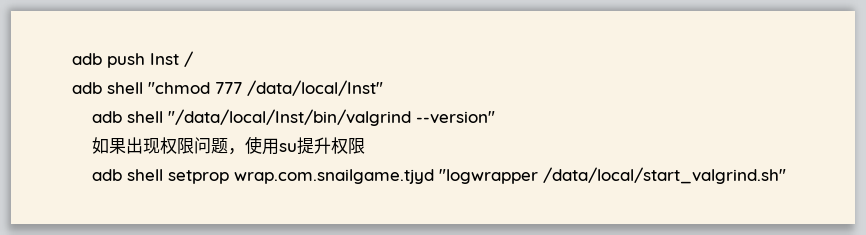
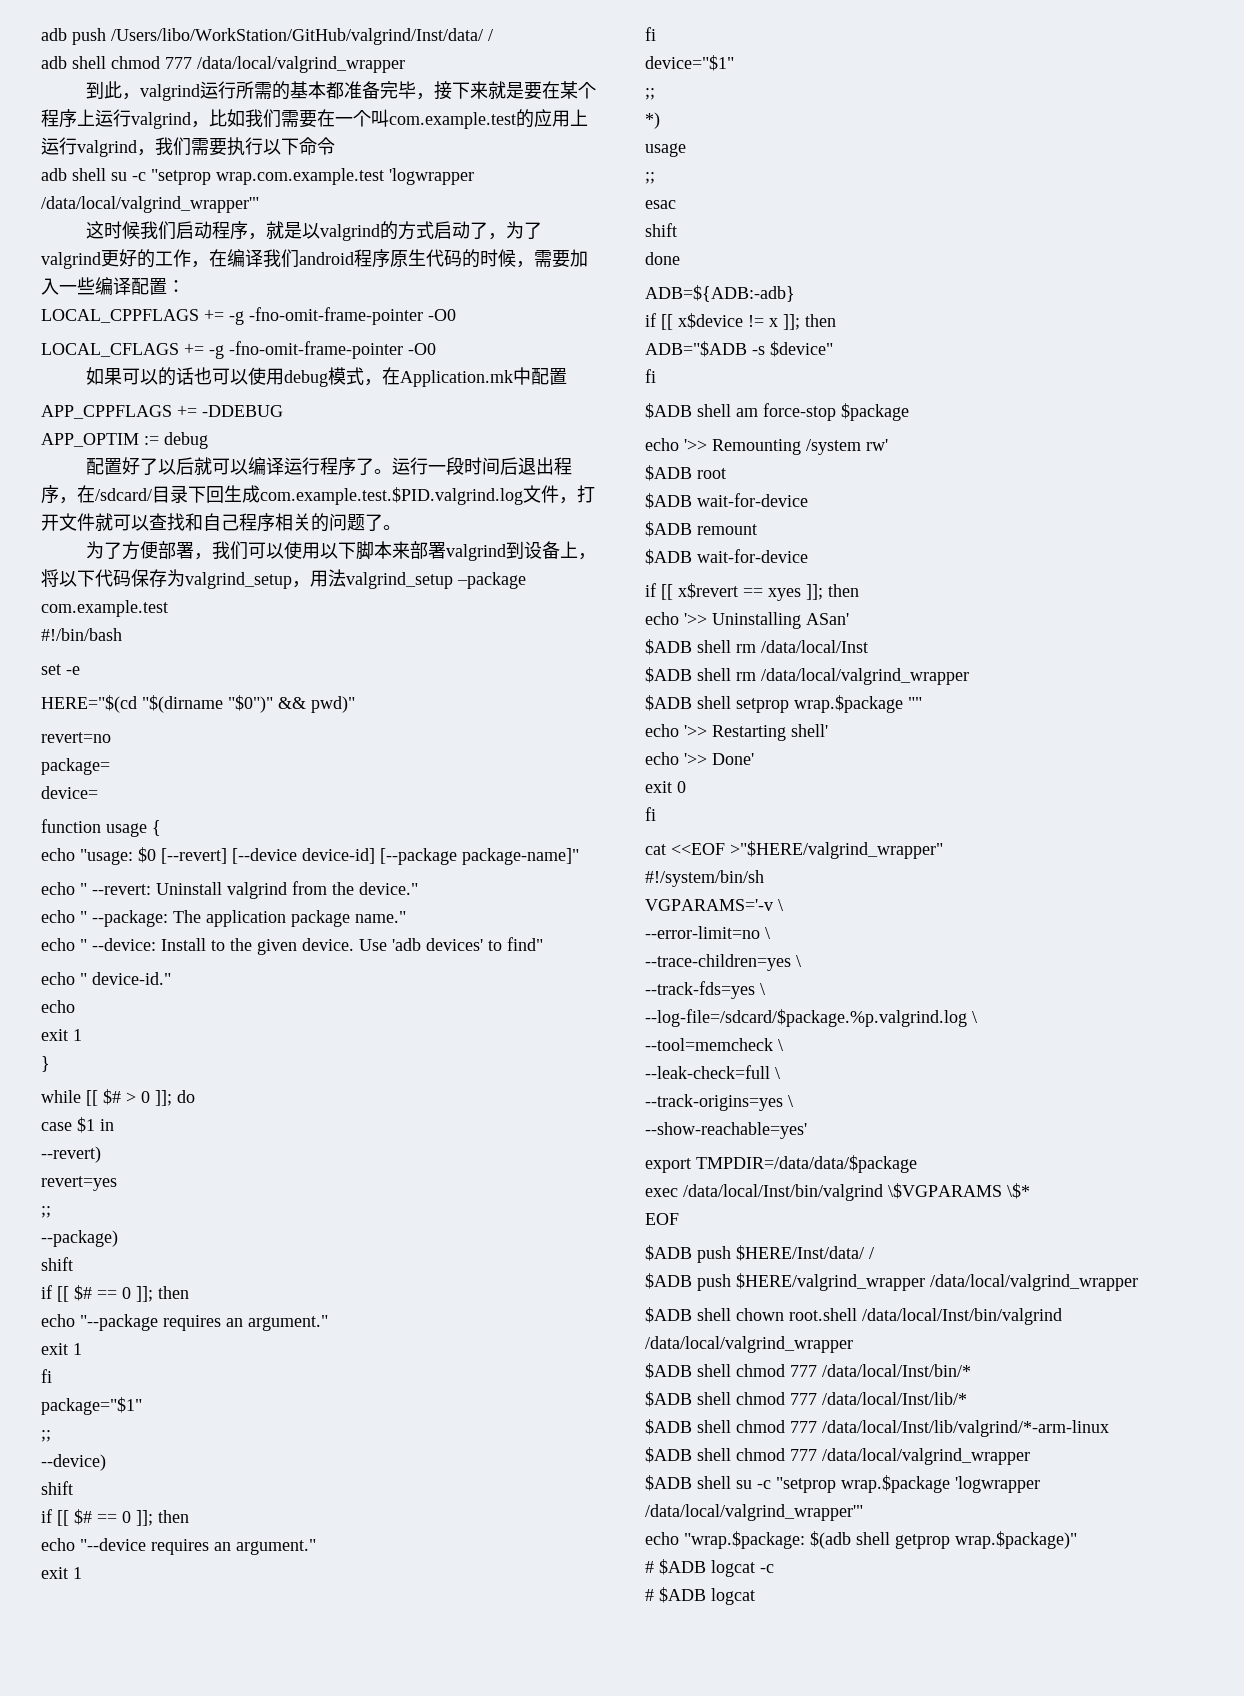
- adb push Inst /
+ adb push /Users/libo/WorkStation/GitHub/valgrind/Inst/data/ /
- adb shell "chmod 777 /data/local/Inst"
- adb shell "/data/local/Inst/bin/valgrind --version"
- 如果出现权限问题，使用su提升权限
- adb shell setprop wrap.com.snailgame.tjyd "logwrapper /data/local/start_valgrind.sh"
+ adb shell chmod 777 /data/local/valgrind_wrapper
+ 到此，valgrind运行所需的基本都准备完毕，接下来就是要在某个程序上运行valgrind，比如我们需要在一个叫com.example.test的应用上运行valgrind，我们需要执行以下命令
+ adb shell su -c "setprop wrap.com.example.test 'logwrapper /data/local/valgrind_wrapper'"
+ 这时候我们启动程序，就是以valgrind的方式启动了，为了valgrind更好的工作，在编译我们android程序原生代码的时候，需要加入一些编译配置：
+ LOCAL_CPPFLAGS += -g -fno-omit-frame-pointer -O0
+ LOCAL_CFLAGS += -g -fno-omit-frame-pointer -O0
+ 如果可以的话也可以使用debug模式，在Application.mk中配置
+ APP_CPPFLAGS += -DDEBUG
+ APP_OPTIM := debug
+ 配置好了以后就可以编译运行程序了。运行一段时间后退出程序，在/sdcard/目录下回生成com.example.test.$PID.valgrind.log文件，打开文件就可以查找和自己程序相关的问题了。
+ 为了方便部署，我们可以使用以下脚本来部署valgrind到设备上，将以下代码保存为valgrind_setup，用法valgrind_setup –package com.example.test
+ #!/bin/bash
+ set -e
+ HERE="$(cd "$(dirname "$0")" && pwd)"
+ revert=no
+ package=
+ device=
+ function usage {
+ echo "usage: $0 [--revert] [--device device-id] [--package package-name]"
+ echo " --revert: Uninstall valgrind from the device."
+ echo " --package: The application package name."
+ echo " --device: Install to the given device. Use 'adb devices' to find"
+ echo " device-id."
+ echo
+ exit 1
+ }
+ while [[ $# > 0 ]]; do
+ case $1 in
+ --revert)
+ revert=yes
+ ;;
+ --package)
+ shift
+ if [[ $# == 0 ]]; then
+ echo "--package requires an argument."
+ exit 1
+ fi
+ package="$1"
+ ;;
+ --device)
+ shift
+ if [[ $# == 0 ]]; then
+ echo "--device requires an argument."
+ exit 1
+ fi
+ device="$1"
+ ;;
+ *)
+ usage
+ ;;
+ esac
+ shift
+ done
+ ADB=${ADB:-adb}
+ if [[ x$device != x ]]; then
+ ADB="$ADB -s $device"
+ fi
+ $ADB shell am force-stop $package
+ echo '>> Remounting /system rw'
+ $ADB root
+ $ADB wait-for-device
+ $ADB remount
+ $ADB wait-for-device
+ if [[ x$revert == xyes ]]; then
+ echo '>> Uninstalling ASan'
+ $ADB shell rm /data/local/Inst
+ $ADB shell rm /data/local/valgrind_wrapper
+ $ADB shell setprop wrap.$package ""
+ echo '>> Restarting shell'
+ echo '>> Done'
+ exit 0
+ fi
+ cat <<EOF >"$HERE/valgrind_wrapper"
+ #!/system/bin/sh
+ VGPARAMS='-v \
+ --error-limit=no \
+ --trace-children=yes \
+ --track-fds=yes \
+ --log-file=/sdcard/$package.%p.valgrind.log \
+ --tool=memcheck \
+ --leak-check=full \
+ --track-origins=yes \
+ --show-reachable=yes'
+ export TMPDIR=/data/data/$package
+ exec /data/local/Inst/bin/valgrind \$VGPARAMS \$*
+ EOF
+ $ADB push $HERE/Inst/data/ /
+ $ADB push $HERE/valgrind_wrapper /data/local/valgrind_wrapper
+ $ADB shell chown root.shell /data/local/Inst/bin/valgrind /data/local/valgrind_wrapper
+ $ADB shell chmod 777 /data/local/Inst/bin/*
+ $ADB shell chmod 777 /data/local/Inst/lib/*
+ $ADB shell chmod 777 /data/local/Inst/lib/valgrind/*-arm-linux
+ $ADB shell chmod 777 /data/local/valgrind_wrapper
+ $ADB shell su -c "setprop wrap.$package 'logwrapper /data/local/valgrind_wrapper'"
+ echo "wrap.$package: $(adb shell getprop wrap.$package)"
+ # $ADB logcat -c
+ # $ADB logcat

